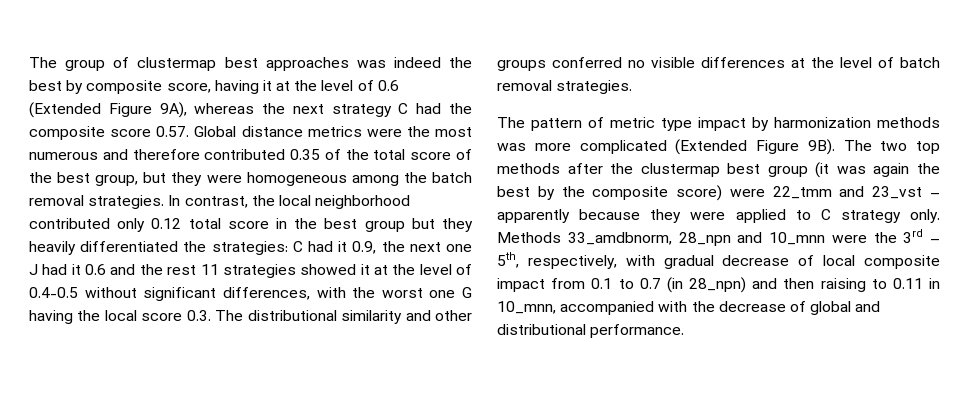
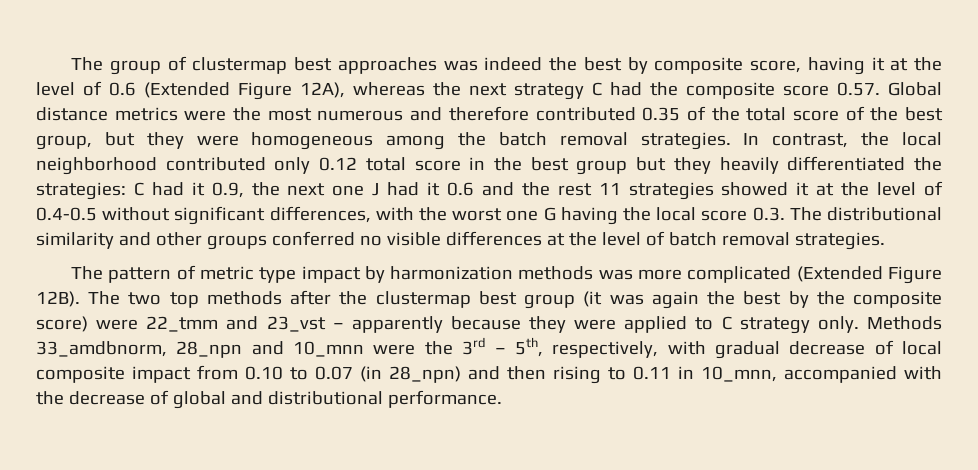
- The group of clustermap best approaches was indeed the best by composite score, having it at the level of 0.6 (Extended Figure 9A), whereas the next strategy C had the composite score 0.57. Global distance metrics were the most numerous and therefore contributed 0.35 of the total score of the best group, but they were homogeneous among the batch removal strategies.
+ The group of clustermap best approaches was indeed the best by composite score, having it at the level of 0.6 (Extended Figure 12A), whereas the next strategy C had the composite score 0.57. Global distance metrics were the most numerous and therefore contributed 0.35 of the total score of the best group, but they were homogeneous among the batch removal strategies.
- The pattern of metric type impact by harmonization methods was more complicated (Extended Figure 9B).
+ The pattern of metric type impact by harmonization methods was more complicated (Extended Figure 12B).
- Methods 33_amdbnorm, 28_npn and 10_mnn were the 3rd – 5th, respectively, with gradual decrease of local composite impact from 0.1 to 0.7 (in 28_npn) and then raising to 0.11 in 10_mnn, accompanied with the decrease of global and distributional performance.
+ Methods 33_amdbnorm, 28_npn and 10_mnn were the 3rd – 5th, respectively, with gradual decrease of local composite impact from 0.10 to 0.07 (in 28_npn) and then rising to 0.11 in 10_mnn, accompanied with the decrease of global and distributional performance.

